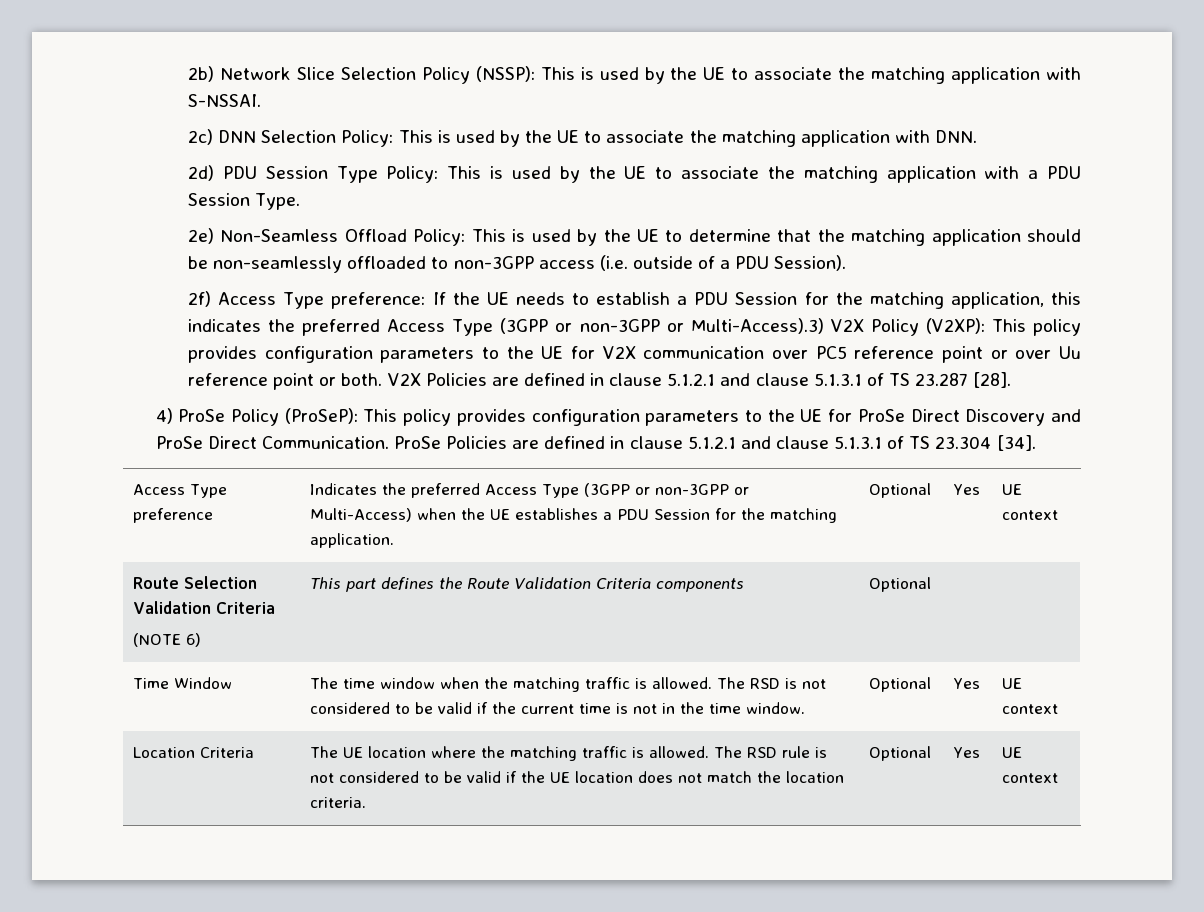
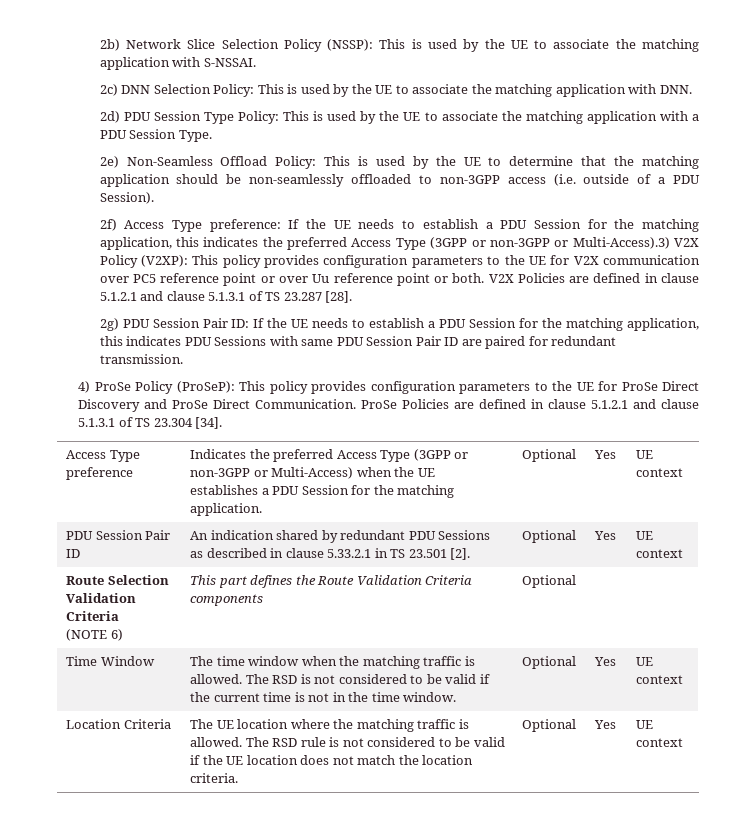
+ 2g) PDU Session Pair ID: If the UE needs to establish a PDU Session for the matching application, this indicates PDU Sessions with same PDU Session Pair ID are paired for redundant transmission.
+ PDU Session Pair ID | An indication shared by redundant PDU Sessions as described in clause 5.33.2.1 in TS 23.501 [2]. | Optional | Yes | UE context

